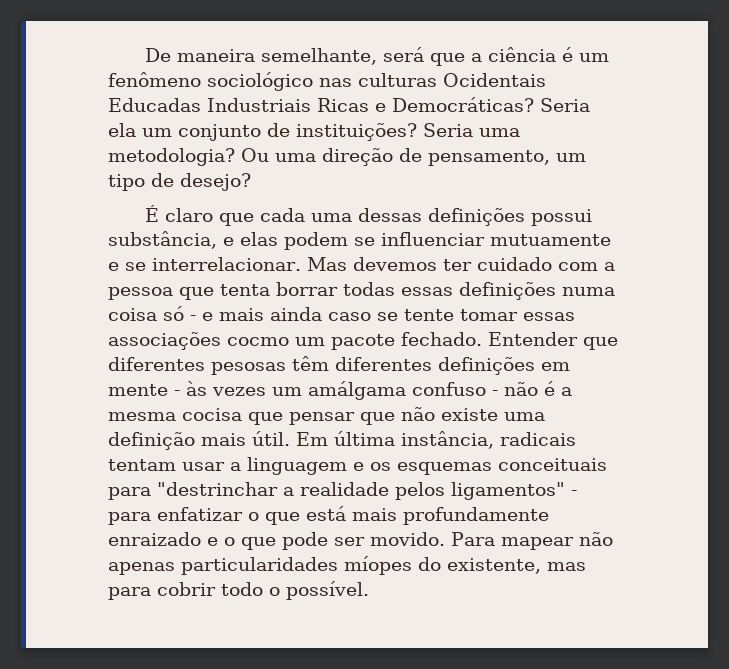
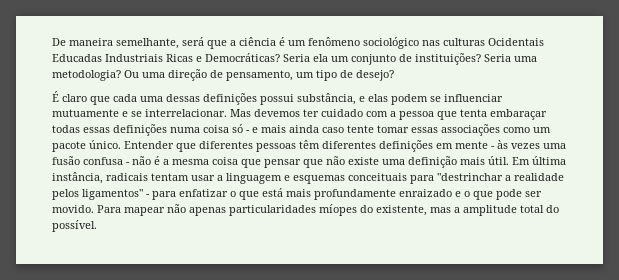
- Mas devemos ter cuidado com a pessoa que tenta borrar todas essas definições numa coisa só - e mais ainda caso se tente tomar essas associações cocmo um pacote fechado.
+ Mas devemos ter cuidado com a pessoa que tenta embaraçar todas essas definições numa coisa só - e mais ainda caso tente tomar essas associações como um pacote único.
- Entender que diferentes pesosas têm diferentes definições em mente - às vezes um amálgama confuso - não é a mesma cocisa que pensar que não existe uma definição mais útil.
+ Entender que diferentes pessoas têm diferentes definições em mente - às vezes uma fusão confusa - não é a mesma coisa que pensar que não existe uma definição mais útil.
- Em última instância, radicais tentam usar a linguagem e os esquemas conceituais para "destrinchar a realidade pelos ligamentos" - para enfatizar o que está mais profundamente enraizado e o que pode ser movido.
+ Em última instância, radicais tentam usar a linguagem e esquemas conceituais para "destrinchar a realidade pelos ligamentos" - para enfatizar o que está mais profundamente enraizado e o que pode ser movido.
- Para mapear não apenas particularidades míopes do existente, mas para cobrir todo o possível.
+ Para mapear não apenas particularidades míopes do existente, mas a amplitude total do possível.

